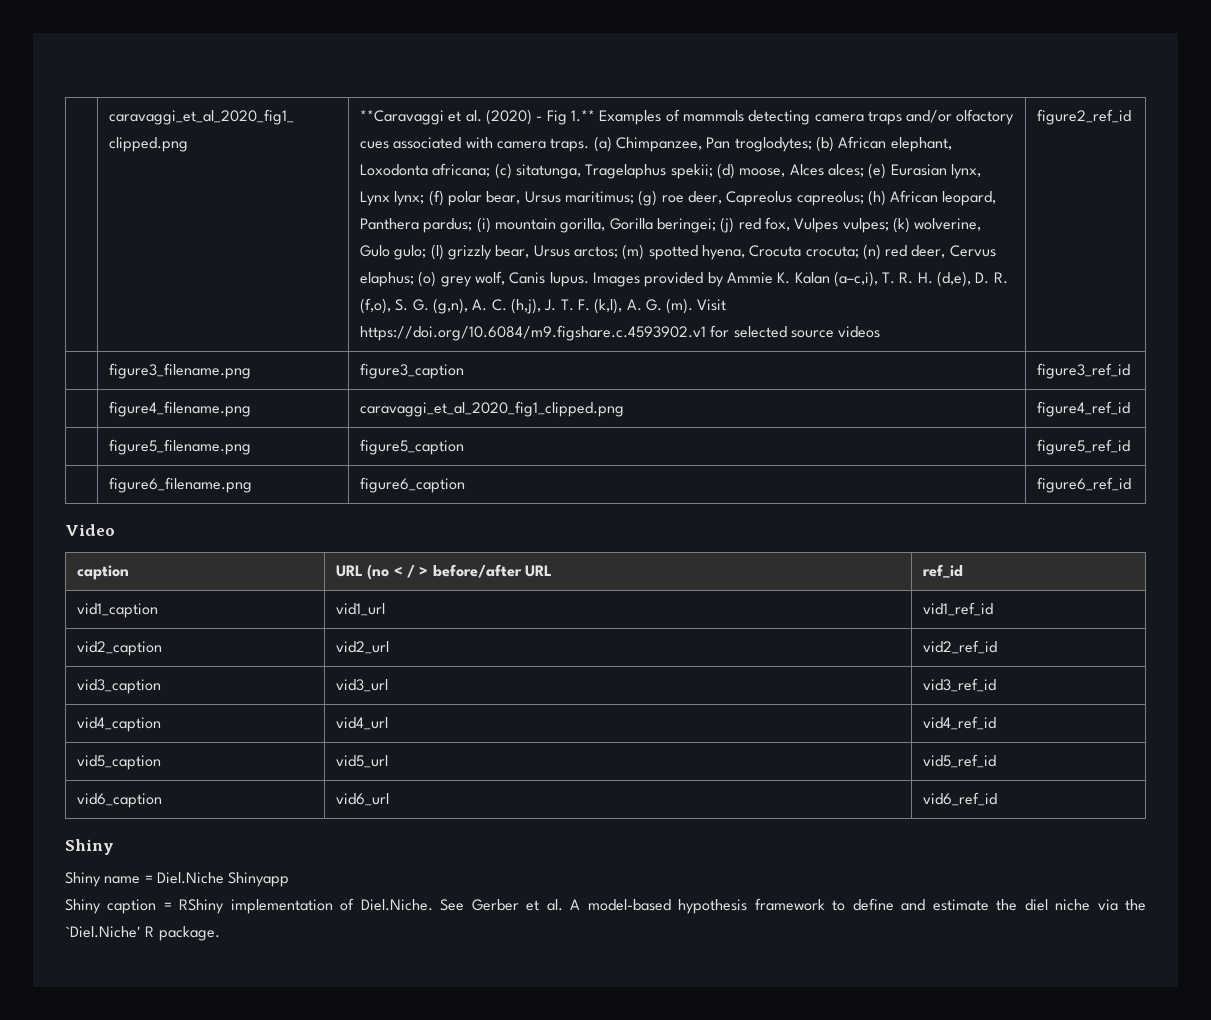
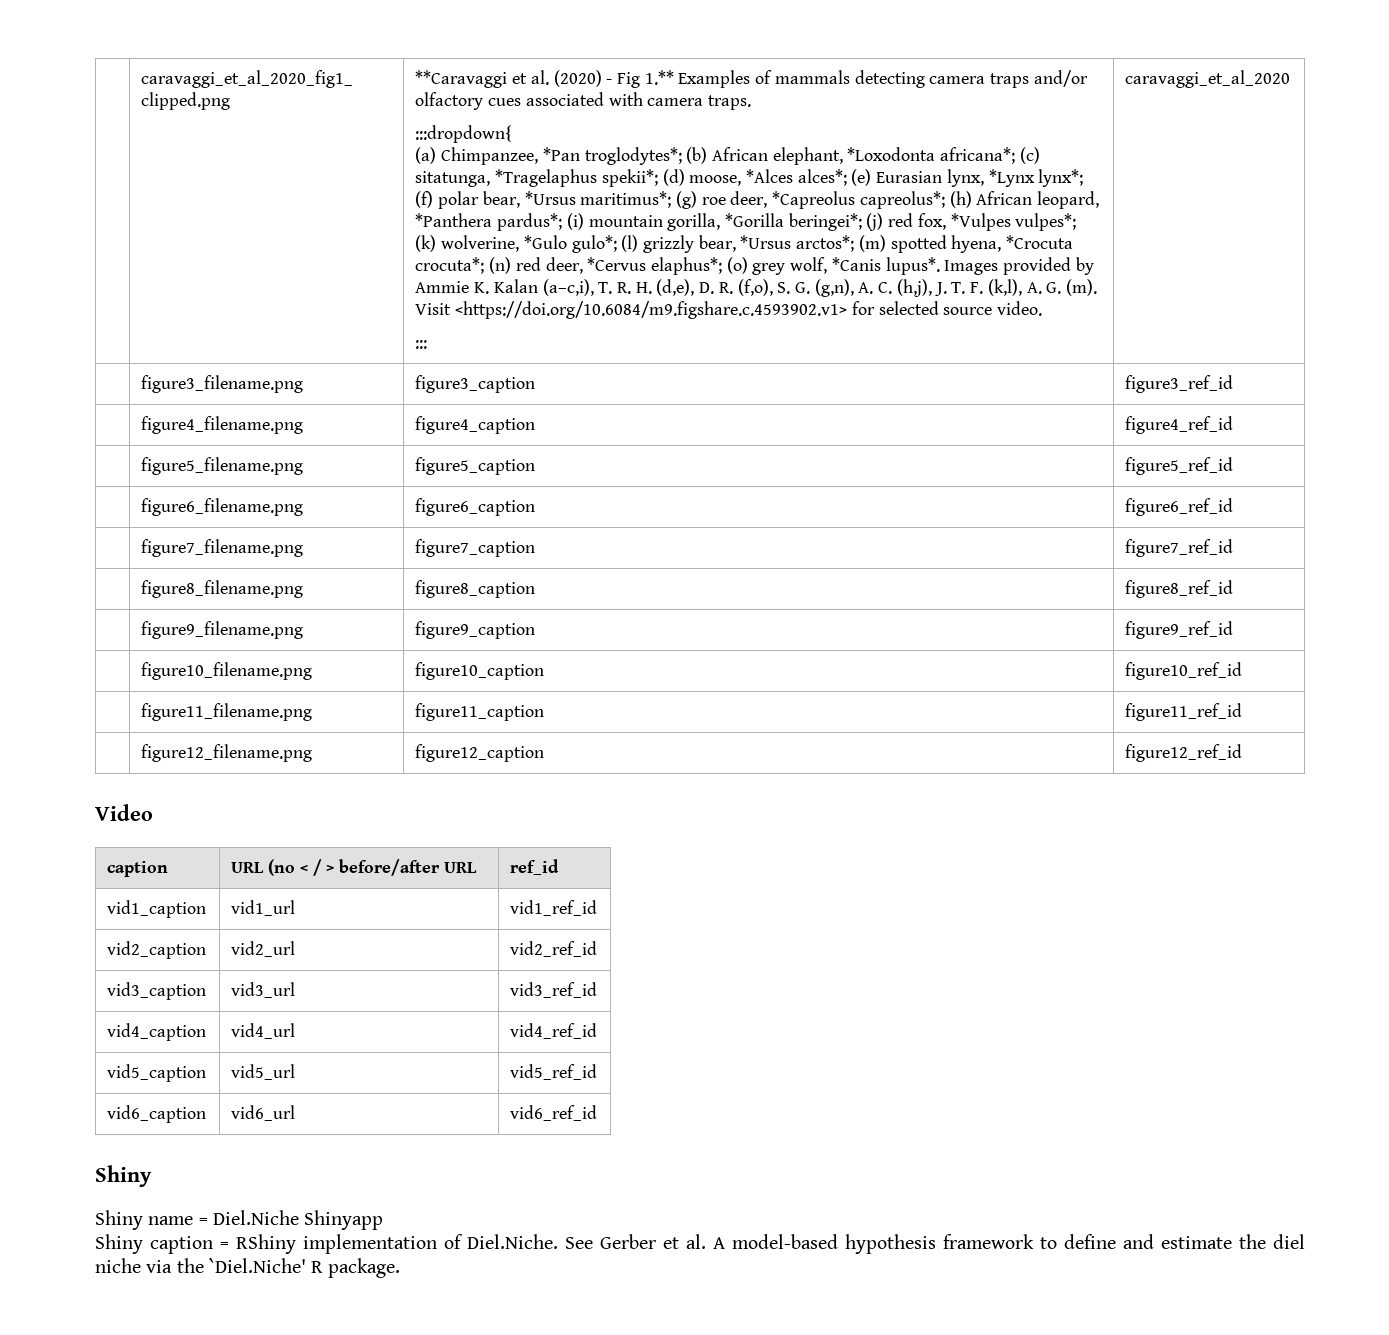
- **Caravaggi et al. (2020) - Fig 1.** Examples of mammals detecting camera traps and/or olfactory cues associated with camera traps. (a) Chimpanzee, Pan troglodytes; (b) African elephant, Loxodonta africana; (c) sitatunga, Tragelaphus spekii; (d) moose, Alces alces; (e) Eurasian lynx, Lynx lynx; (f) polar bear, Ursus maritimus; (g) roe deer, Capreolus capreolus; (h) African leopard, Panthera pardus; (i) mountain gorilla, Gorilla beringei; (j) red fox, Vulpes vulpes; (k) wolverine, Gulo gulo; (l) grizzly bear, Ursus arctos; (m) spotted hyena, Crocuta crocuta; (n) red deer, Cervus elaphus; (o) grey wolf, Canis lupus.
+ **Caravaggi et al. (2020) - Fig 1.** Examples of mammals detecting camera traps and/or olfactory cues associated with camera traps.
+ :::dropdown{
+ (a) Chimpanzee, *Pan troglodytes*; (b) African elephant, *Loxodonta africana*; (c) sitatunga, *Tragelaphus spekii*; (d) moose, *Alces alces*; (e) Eurasian lynx, *Lynx lynx*; (f) polar bear, *Ursus maritimus*; (g) roe deer, *Capreolus capreolus*; (h) African leopard, *Panthera pardus*; (i) mountain gorilla, *Gorilla beringei*; (j) red fox, *Vulpes vulpes*; (k) wolverine, *Gulo gulo*; (l) grizzly bear, *Ursus arctos*; (m) spotted hyena, *Crocuta crocuta*; (n) red deer, *Cervus elaphus*; (o) grey wolf, *Canis lupus*.
- Visit https://doi.org/10.6084/m9.figshare.c.4593902.v1 for selected source videos | figure2_ref_id
+ Visit <https://doi.org/10.6084/m9.figshare.c.4593902.v1> for selected source video.
+ ::: | caravaggi_et_al_2020
- | figure4_filename.png | caravaggi_et_al_2020_fig1_clipped.png | figure4_ref_id
+ | figure4_filename.png | figure4_caption | figure4_ref_id
+ | figure7_filename.png | figure7_caption | figure7_ref_id
+ | figure8_filename.png | figure8_caption | figure8_ref_id
+ | figure9_filename.png | figure9_caption | figure9_ref_id
+ | figure10_filename.png | figure10_caption | figure10_ref_id
+ | figure11_filename.png | figure11_caption | figure11_ref_id
+ | figure12_filename.png | figure12_caption | figure12_ref_id

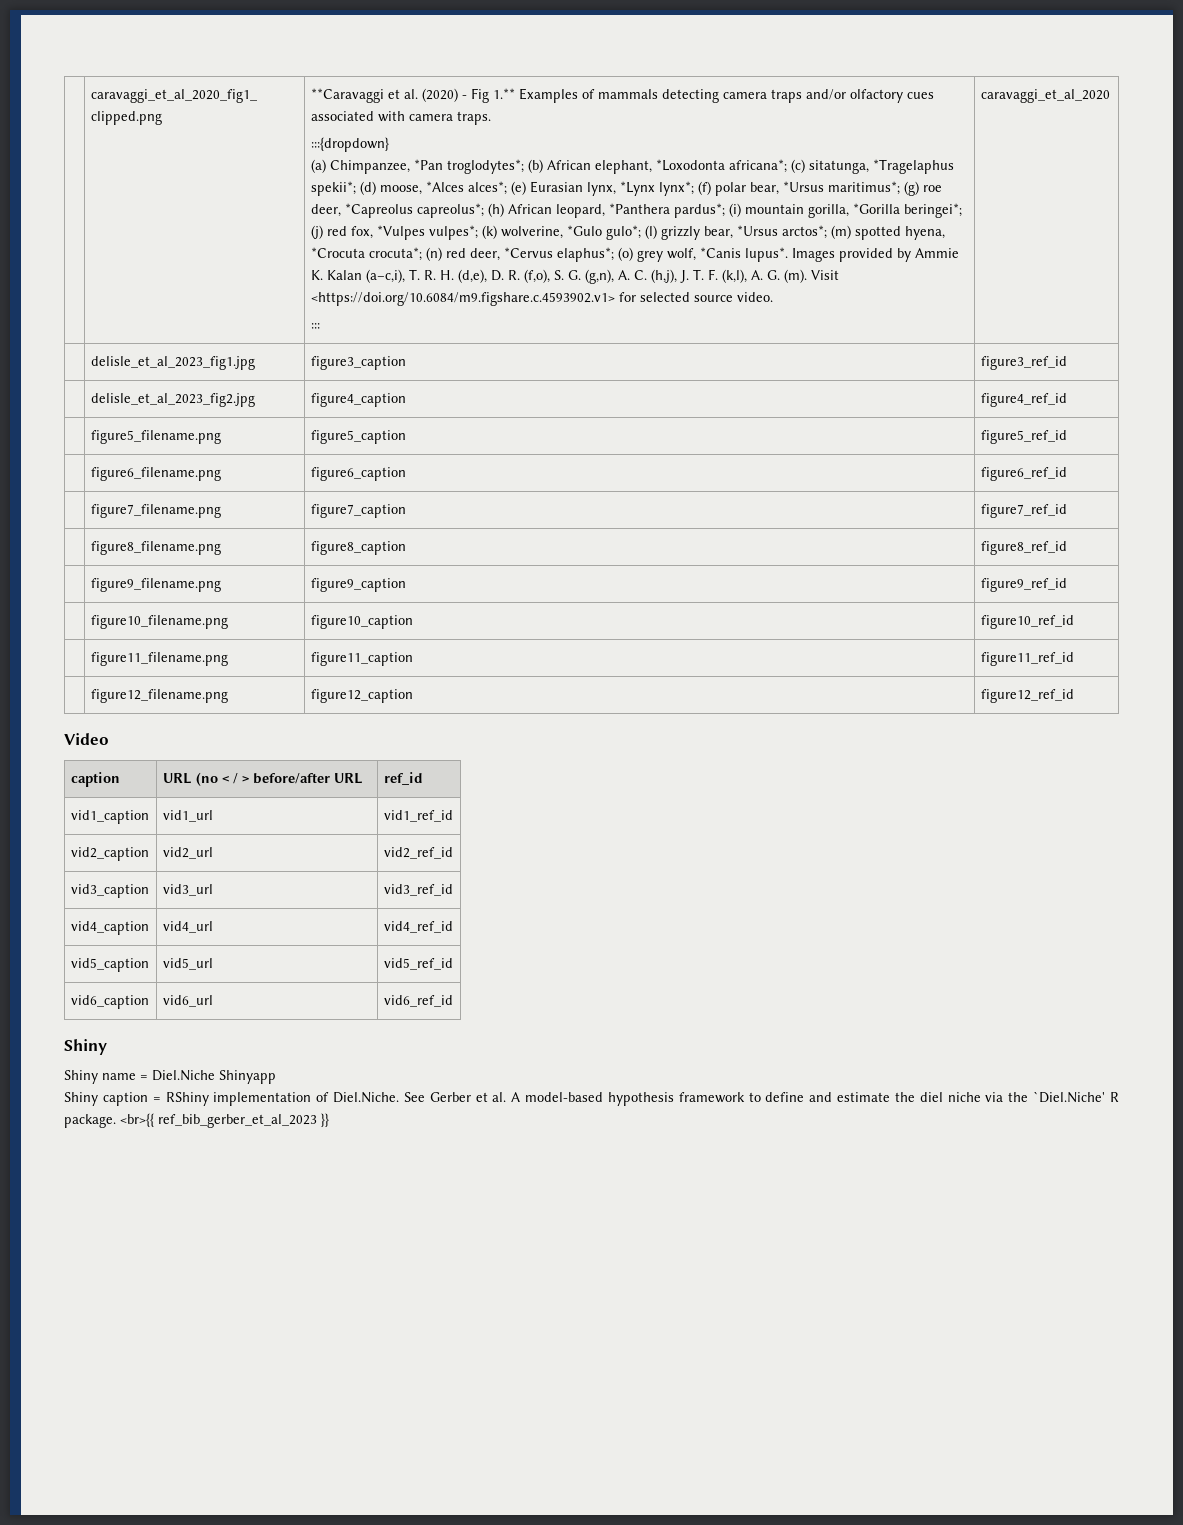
- :::dropdown{
+ :::{dropdown}
- | figure3_filename.png | figure3_caption | figure3_ref_id
+ | delisle_et_al_2023_fig1.jpg | figure3_caption | figure3_ref_id
- | figure4_filename.png | figure4_caption | figure4_ref_id
+ | delisle_et_al_2023_fig2.jpg | figure4_caption | figure4_ref_id
+ <br>{{ ref_bib_gerber_et_al_2023 }}

